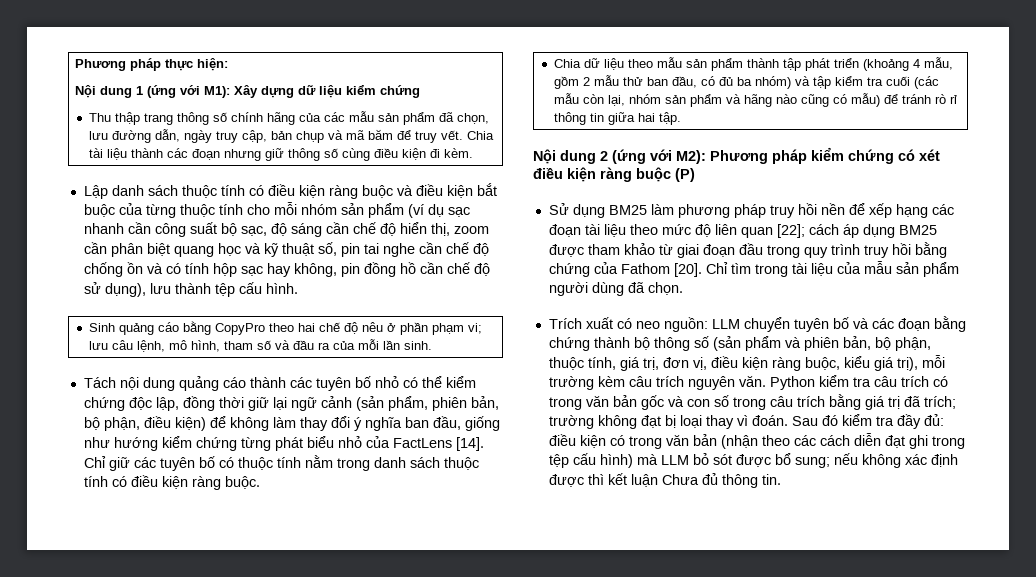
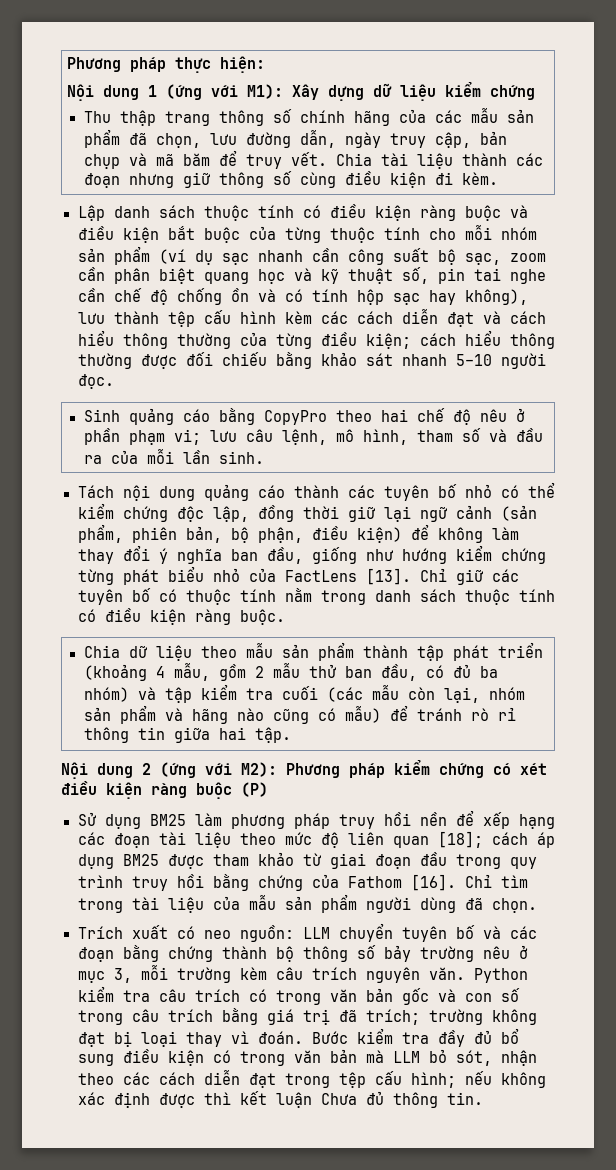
- Lập danh sách thuộc tính có điều kiện ràng buộc và điều kiện bắt buộc của từng thuộc tính cho mỗi nhóm sản phẩm (ví dụ sạc nhanh cần công suất bộ sạc, độ sáng cần chế độ hiển thị, zoom cần phân biệt quang học và kỹ thuật số, pin tai nghe cần chế độ chống ồn và có tính hộp sạc hay không, pin đồng hồ cần chế độ sử dụng), lưu thành tệp cấu hình.
+ Lập danh sách thuộc tính có điều kiện ràng buộc và điều kiện bắt buộc của từng thuộc tính cho mỗi nhóm sản phẩm (ví dụ sạc nhanh cần công suất bộ sạc, zoom cần phân biệt quang học và kỹ thuật số, pin tai nghe cần chế độ chống ồn và có tính hộp sạc hay không), lưu thành tệp cấu hình kèm các cách diễn đạt và cách hiểu thông thường của từng điều kiện; cách hiểu thông thường được đối chiếu bằng khảo sát nhanh 5–10 người đọc.
- Tách nội dung quảng cáo thành các tuyên bố nhỏ có thể kiểm chứng độc lập, đồng thời giữ lại ngữ cảnh (sản phẩm, phiên bản, bộ phận, điều kiện) để không làm thay đổi ý nghĩa ban đầu, giống như hướng kiểm chứng từng phát biểu nhỏ của FactLens [14].
+ Tách nội dung quảng cáo thành các tuyên bố nhỏ có thể kiểm chứng độc lập, đồng thời giữ lại ngữ cảnh (sản phẩm, phiên bản, bộ phận, điều kiện) để không làm thay đổi ý nghĩa ban đầu, giống như hướng kiểm chứng từng phát biểu nhỏ của FactLens [13].
- Sử dụng BM25 làm phương pháp truy hồi nền để xếp hạng các đoạn tài liệu theo mức độ liên quan [22]; cách áp dụng BM25 được tham khảo từ giai đoạn đầu trong quy trình truy hồi bằng chứng của Fathom [20].
+ Sử dụng BM25 làm phương pháp truy hồi nền để xếp hạng các đoạn tài liệu theo mức độ liên quan [18]; cách áp dụng BM25 được tham khảo từ giai đoạn đầu trong quy trình truy hồi bằng chứng của Fathom [16].
- Trích xuất có neo nguồn: LLM chuyển tuyên bố và các đoạn bằng chứng thành bộ thông số (sản phẩm và phiên bản, bộ phận, thuộc tính, giá trị, đơn vị, điều kiện ràng buộc, kiểu giá trị), mỗi trường kèm câu trích nguyên văn.
+ Trích xuất có neo nguồn: LLM chuyển tuyên bố và các đoạn bằng chứng thành bộ thông số bảy trường nêu ở mục 3, mỗi trường kèm câu trích nguyên văn.
- Sau đó kiểm tra đầy đủ: điều kiện có trong văn bản (nhận theo các cách diễn đạt ghi trong tệp cấu hình) mà LLM bỏ sót được bổ sung; nếu không xác định được thì kết luận Chưa đủ thông tin.
+ Bước kiểm tra đầy đủ bổ sung điều kiện có trong văn bản mà LLM bỏ sót, nhận theo các cách diễn đạt trong tệp cấu hình; nếu không xác định được thì kết luận Chưa đủ thông tin.

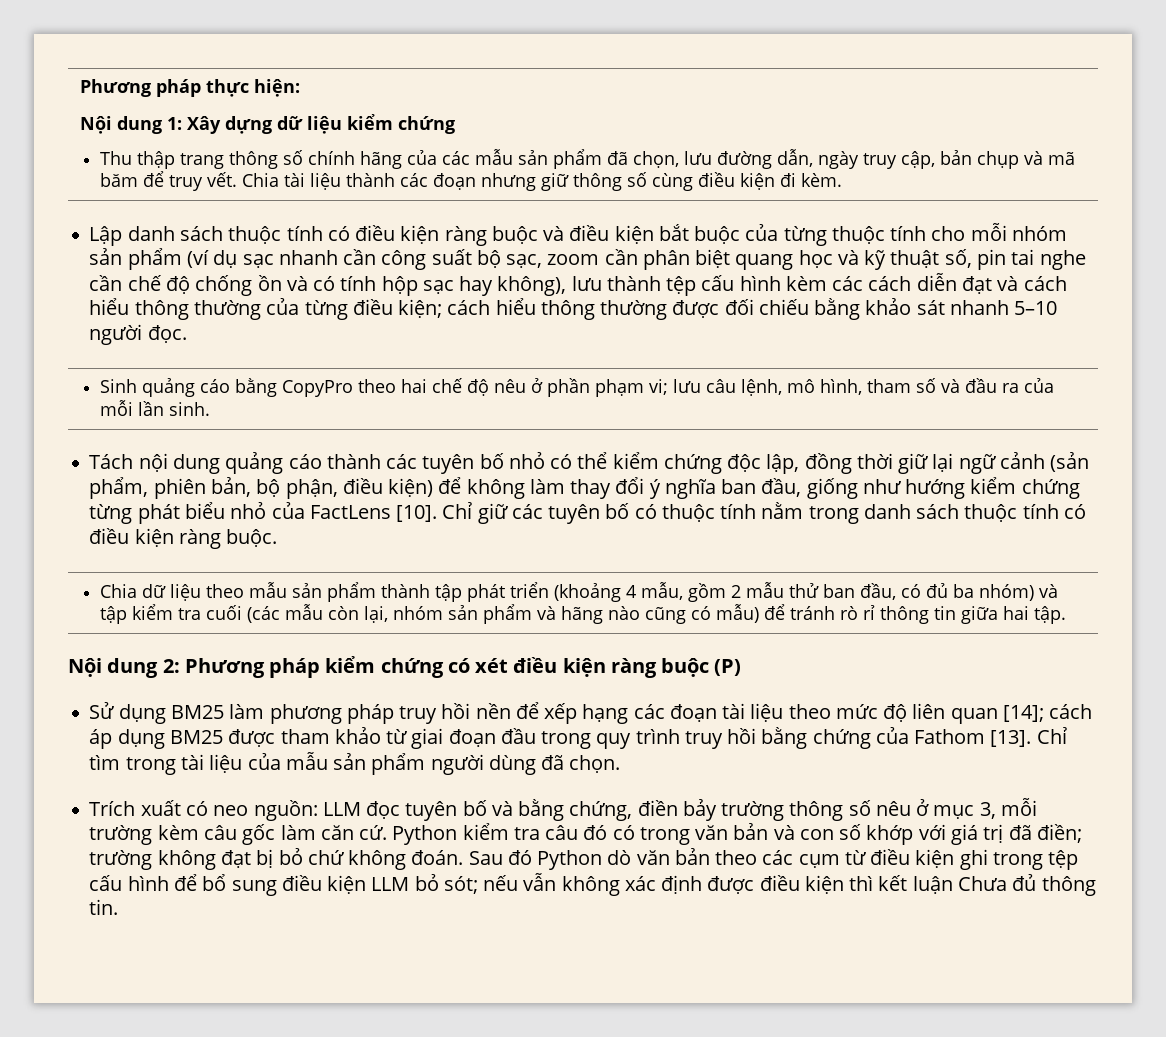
- Nội dung 1 (ứng với M1): Xây dựng dữ liệu kiểm chứng
+ Nội dung 1: Xây dựng dữ liệu kiểm chứng
- Tách nội dung quảng cáo thành các tuyên bố nhỏ có thể kiểm chứng độc lập, đồng thời giữ lại ngữ cảnh (sản phẩm, phiên bản, bộ phận, điều kiện) để không làm thay đổi ý nghĩa ban đầu, giống như hướng kiểm chứng từng phát biểu nhỏ của FactLens [13].
+ Tách nội dung quảng cáo thành các tuyên bố nhỏ có thể kiểm chứng độc lập, đồng thời giữ lại ngữ cảnh (sản phẩm, phiên bản, bộ phận, điều kiện) để không làm thay đổi ý nghĩa ban đầu, giống như hướng kiểm chứng từng phát biểu nhỏ của FactLens [10].
- Nội dung 2 (ứng với M2): Phương pháp kiểm chứng có xét điều kiện ràng buộc (P)
+ Nội dung 2: Phương pháp kiểm chứng có xét điều kiện ràng buộc (P)
- Sử dụng BM25 làm phương pháp truy hồi nền để xếp hạng các đoạn tài liệu theo mức độ liên quan [18]; cách áp dụng BM25 được tham khảo từ giai đoạn đầu trong quy trình truy hồi bằng chứng của Fathom [16].
+ Sử dụng BM25 làm phương pháp truy hồi nền để xếp hạng các đoạn tài liệu theo mức độ liên quan [14]; cách áp dụng BM25 được tham khảo từ giai đoạn đầu trong quy trình truy hồi bằng chứng của Fathom [13].
- Trích xuất có neo nguồn: LLM chuyển tuyên bố và các đoạn bằng chứng thành bộ thông số bảy trường nêu ở mục 3, mỗi trường kèm câu trích nguyên văn.
+ Trích xuất có neo nguồn: LLM đọc tuyên bố và bằng chứng, điền bảy trường thông số nêu ở mục 3, mỗi trường kèm câu gốc làm căn cứ.
- Python kiểm tra câu trích có trong văn bản gốc và con số trong câu trích bằng giá trị đã trích; trường không đạt bị loại thay vì đoán. Bước kiểm tra đầy đủ bổ sung điều kiện có trong văn bản mà LLM bỏ sót, nhận theo các cách diễn đạt trong tệp cấu hình; nếu không xác định được thì kết luận Chưa đủ thông tin.
+ Python kiểm tra câu đó có trong văn bản và con số khớp với giá trị đã điền; trường không đạt bị bỏ chứ không đoán. Sau đó Python dò văn bản theo các cụm từ điều kiện ghi trong tệp cấu hình để bổ sung điều kiện LLM bỏ sót; nếu vẫn không xác định được điều kiện thì kết luận Chưa đủ thông tin.

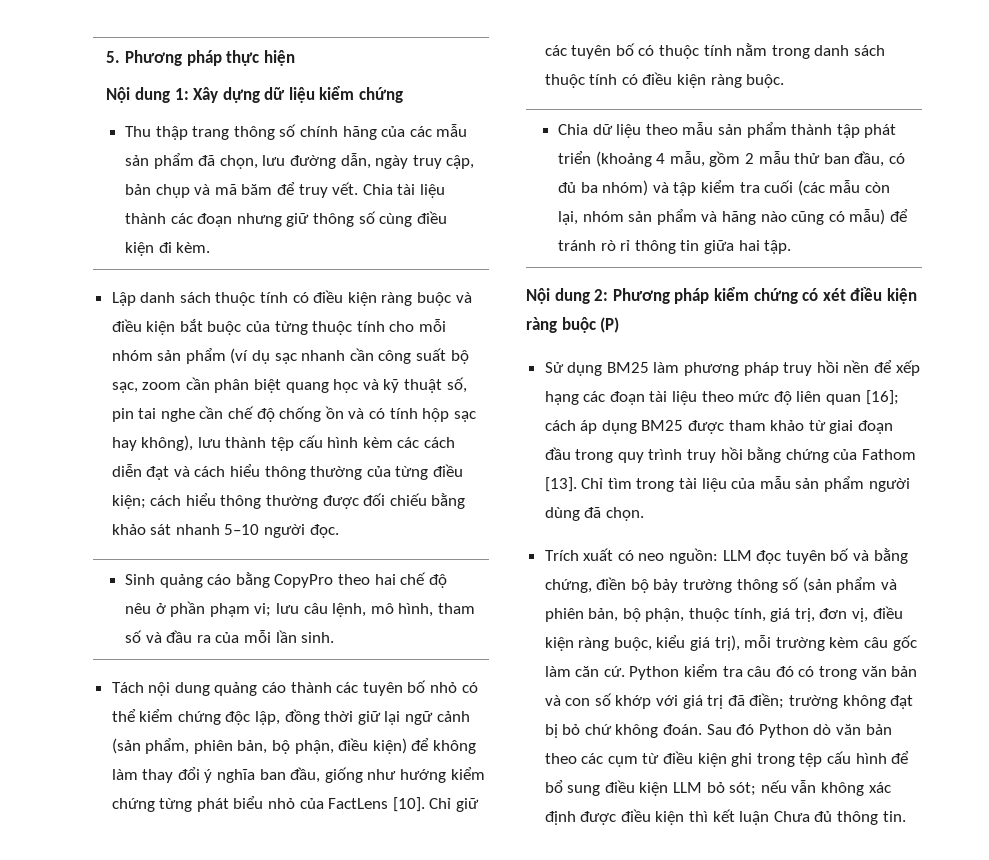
- Phương pháp thực hiện:
+ 5. Phương pháp thực hiện
- Sử dụng BM25 làm phương pháp truy hồi nền để xếp hạng các đoạn tài liệu theo mức độ liên quan [14]; cách áp dụng BM25 được tham khảo từ giai đoạn đầu trong quy trình truy hồi bằng chứng của Fathom [13].
+ Sử dụng BM25 làm phương pháp truy hồi nền để xếp hạng các đoạn tài liệu theo mức độ liên quan [16]; cách áp dụng BM25 được tham khảo từ giai đoạn đầu trong quy trình truy hồi bằng chứng của Fathom [13].
- Trích xuất có neo nguồn: LLM đọc tuyên bố và bằng chứng, điền bảy trường thông số nêu ở mục 3, mỗi trường kèm câu gốc làm căn cứ.
+ Trích xuất có neo nguồn: LLM đọc tuyên bố và bằng chứng, điền bộ bảy trường thông số (sản phẩm và phiên bản, bộ phận, thuộc tính, giá trị, đơn vị, điều kiện ràng buộc, kiểu giá trị), mỗi trường kèm câu gốc làm căn cứ.

